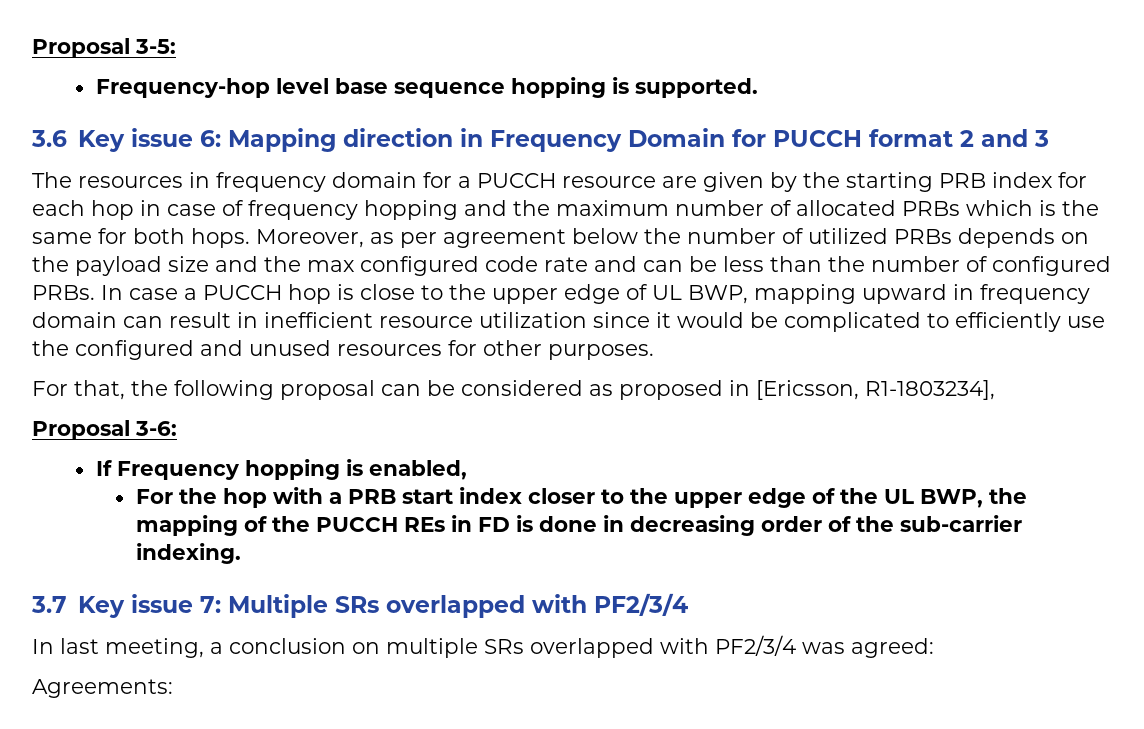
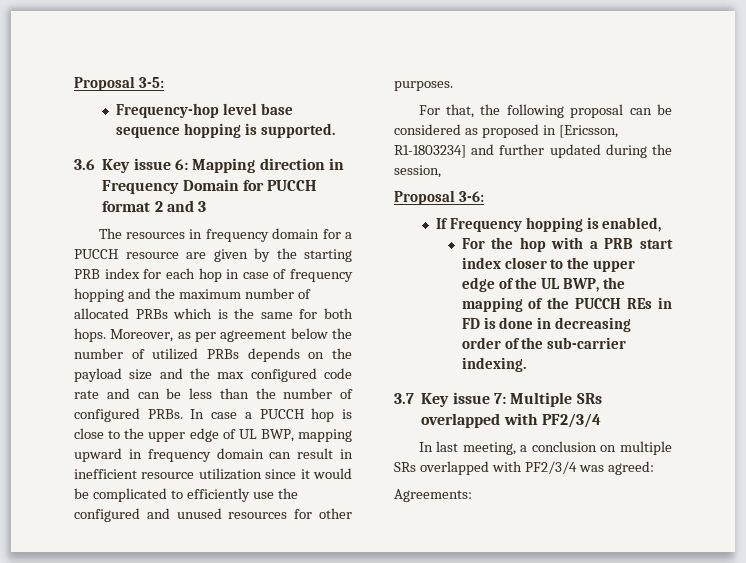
- For that, the following proposal can be considered as proposed in [Ericsson, R1-1803234],
+ For that, the following proposal can be considered as proposed in [Ericsson, R1-1803234] and further updated during the session,

